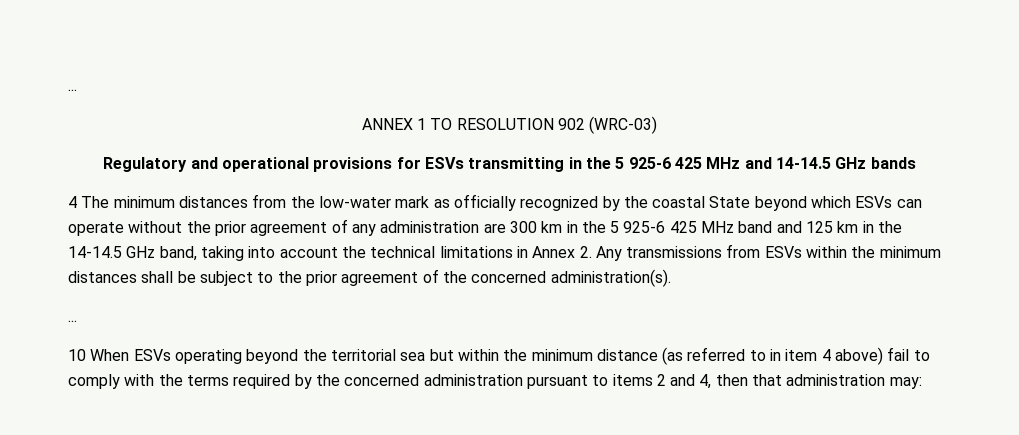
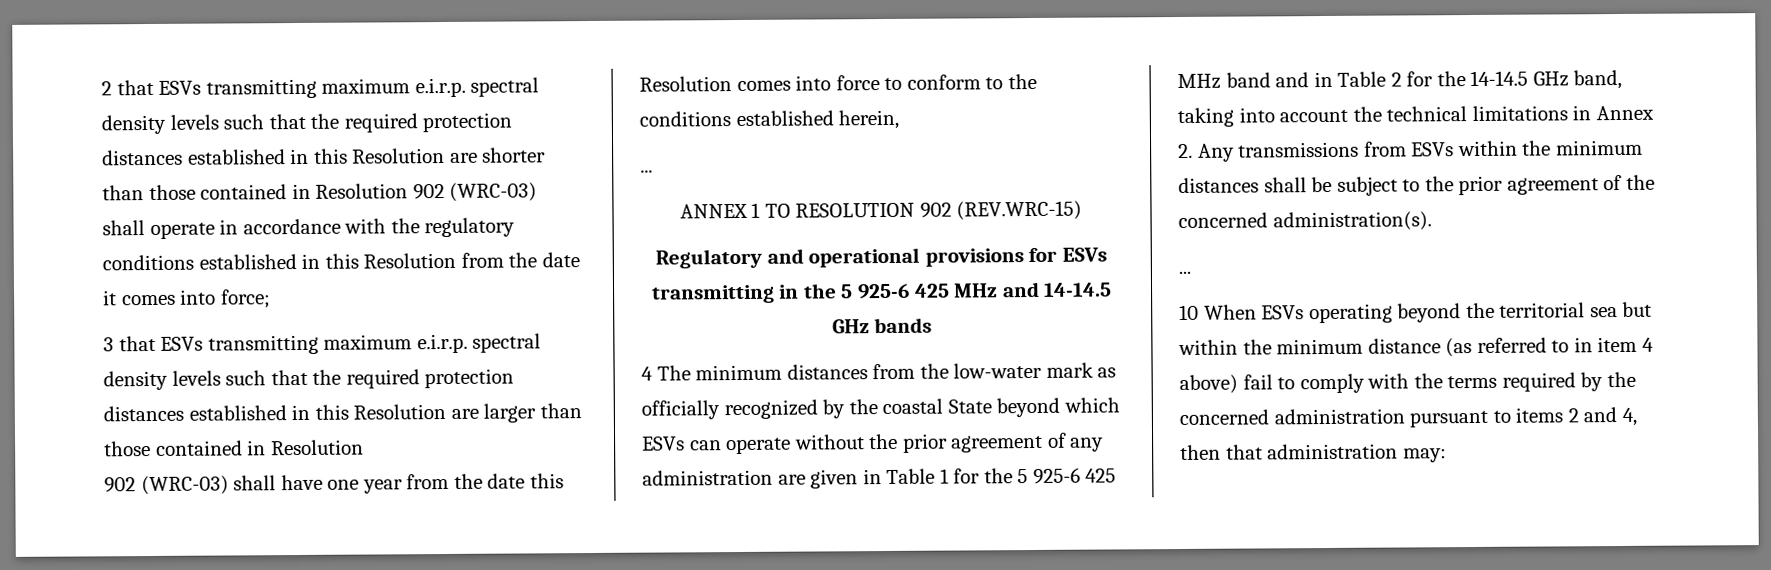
+ 2 that ESVs transmitting maximum e.i.r.p. spectral density levels such that the required protection distances established in this Resolution are shorter than those contained in Resolution 902 (WRC-03) shall operate in accordance with the regulatory conditions established in this Resolution from the date it comes into force;
+ 3 that ESVs transmitting maximum e.i.r.p. spectral density levels such that the required protection distances established in this Resolution are larger than those contained in Resolution
+ 902 (WRC-03) shall have one year from the date this Resolution comes into force to conform to the conditions established herein,
- ANNEX 1 TO RESOLUTION 902 (WRC-03)
+ ANNEX 1 TO RESOLUTION 902 (REV.WRC-15)
- 4 The minimum distances from the low-water mark as officially recognized by the coastal State beyond which ESVs can operate without the prior agreement of any administration are 300 km in the 5 925-6 425 MHz band and 125 km in the 14-14.5 GHz band, taking into account the technical limitations in Annex 2. Any transmissions from ESVs within the minimum distances shall be subject to the prior agreement of the concerned administration(s).
+ 4 The minimum distances from the low-water mark as officially recognized by the coastal State beyond which ESVs can operate without the prior agreement of any administration are given in Table 1 for the 5 925-6 425 MHz band and in Table 2 for the 14-14.5 GHz band, taking into account the technical limitations in Annex 2. Any transmissions from ESVs within the minimum distances shall be subject to the prior agreement of the concerned administration(s).

